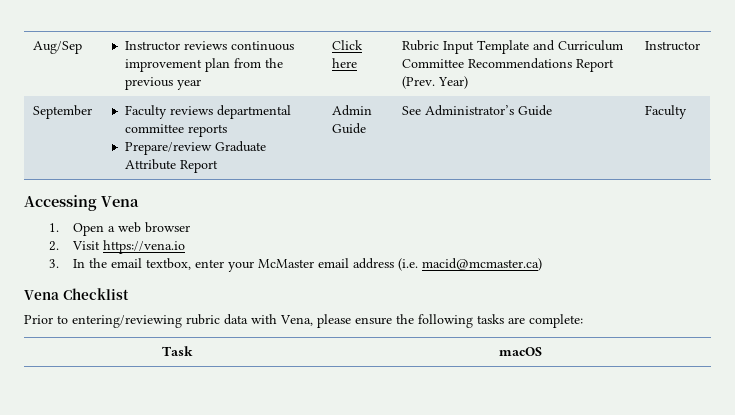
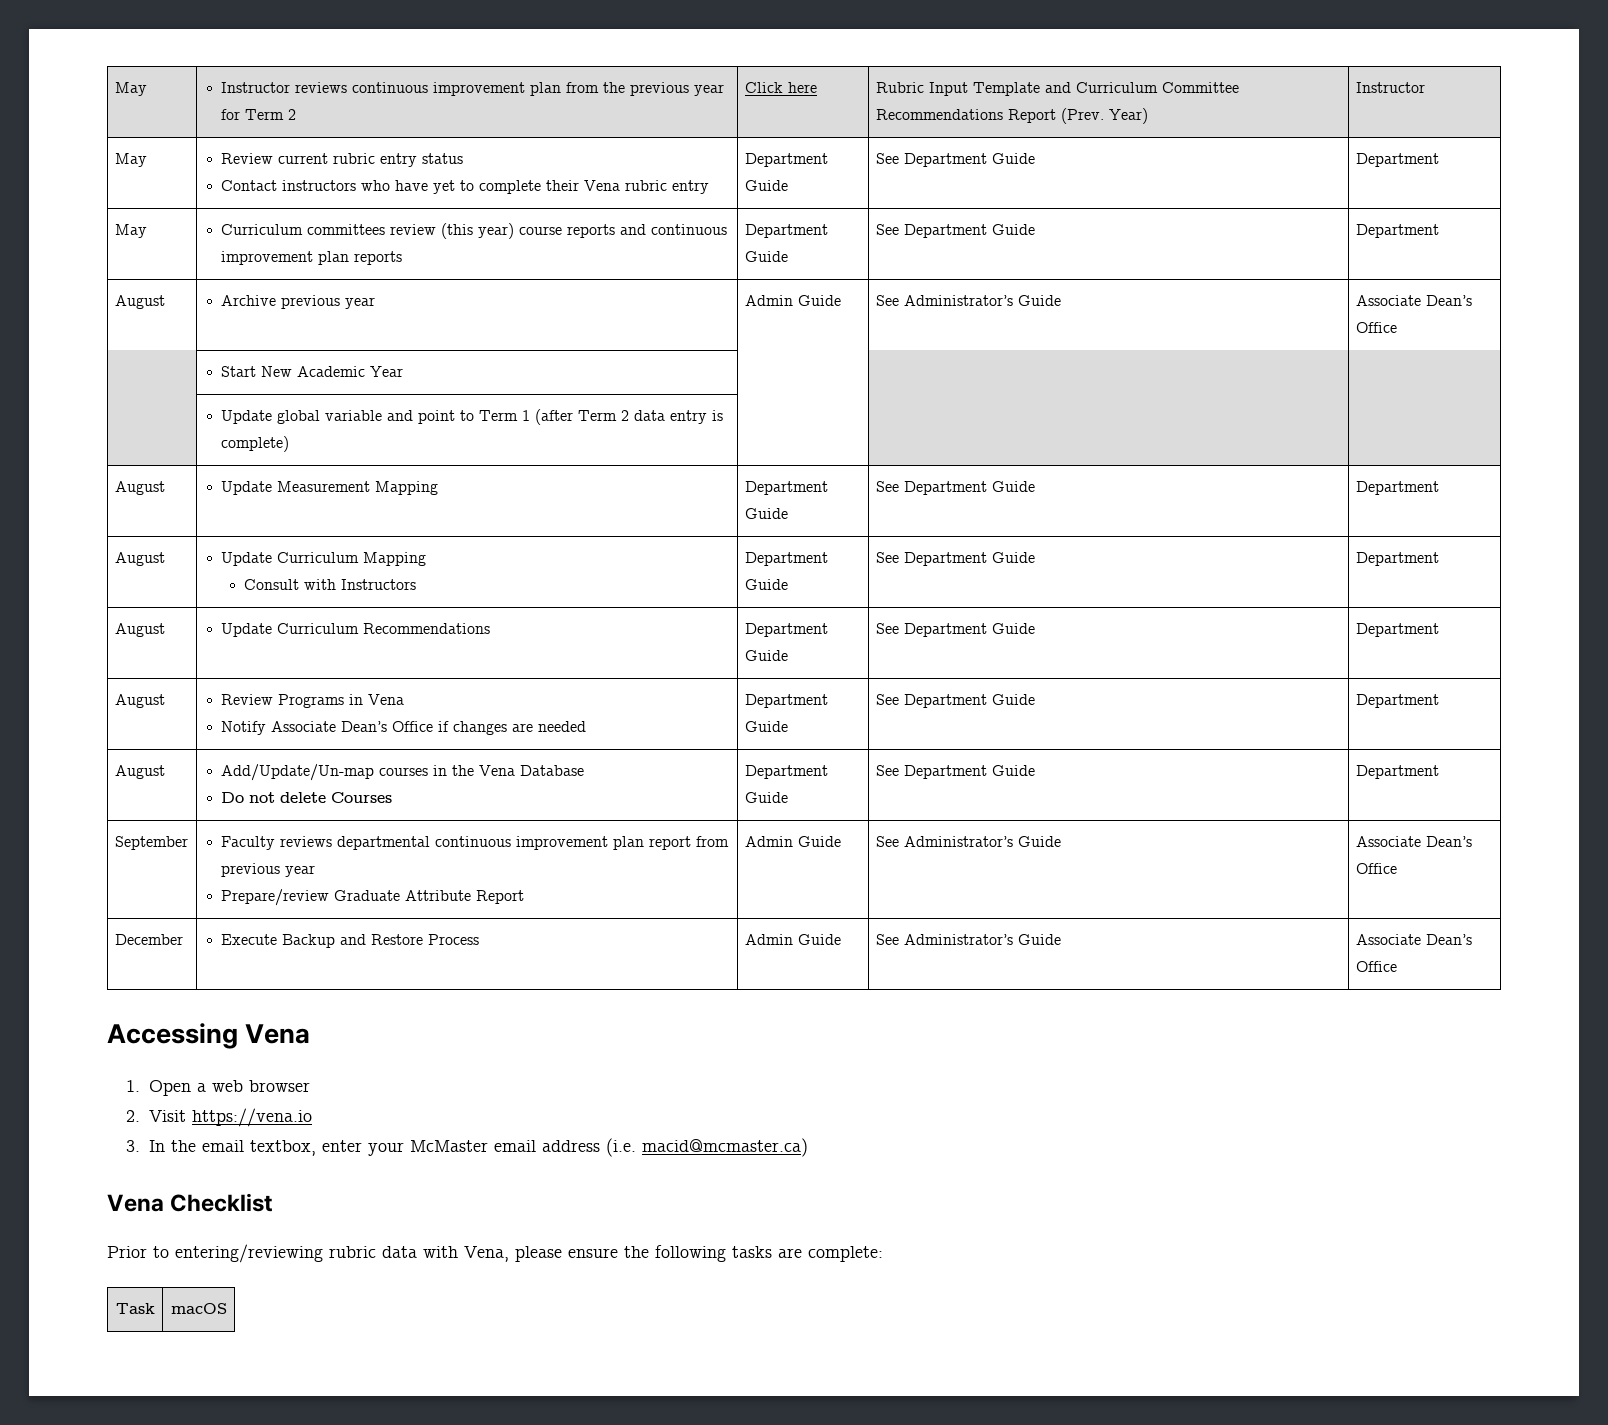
- Aug/Sep | Instructor reviews continuous improvement plan from the previous year | Click here | Rubric Input Template and Curriculum Committee Recommendations Report (Prev. Year) | Instructor
+ May | Instructor reviews continuous improvement plan from the previous year for Term 2 | Click here | Rubric Input Template and Curriculum Committee Recommendations Report (Prev. Year) | Instructor
- September | Faculty reviews departmental committee reports
- Prepare/review Graduate Attribute Report | Admin Guide | See Administrator’s Guide | Faculty
+ May | Review current rubric entry status
+ Contact instructors who have yet to complete their Vena rubric entry | Department Guide | See Department Guide | Department
+ May | Curriculum committees review (this year) course reports and continuous improvement plan reports | Department Guide | See Department Guide | Department
+ August | Archive previous year | Admin Guide | See Administrator’s Guide | Associate Dean’s Office
+ | Start New Academic Year | | |
+ | Update global variable and point to Term 1 (after Term 2 data entry is complete) | | |
+ August | Update Measurement Mapping | Department Guide | See Department Guide | Department
+ August | Update Curriculum Mapping
+ Consult with Instructors | Department Guide | See Department Guide | Department
+ August | Update Curriculum Recommendations | Department Guide | See Department Guide | Department
+ August | Review Programs in Vena
+ Notify Associate Dean’s Office if changes are needed | Department Guide | See Department Guide | Department
+ August | Add/Update/Un-map courses in the Vena Database
+ Do not delete Courses | Department Guide | See Department Guide | Department
+ September | Faculty reviews departmental continuous improvement plan report from previous year
+ Prepare/review Graduate Attribute Report | Admin Guide | See Administrator’s Guide | Associate Dean’s Office
+ December | Execute Backup and Restore Process | Admin Guide | See Administrator’s Guide | Associate Dean’s Office

